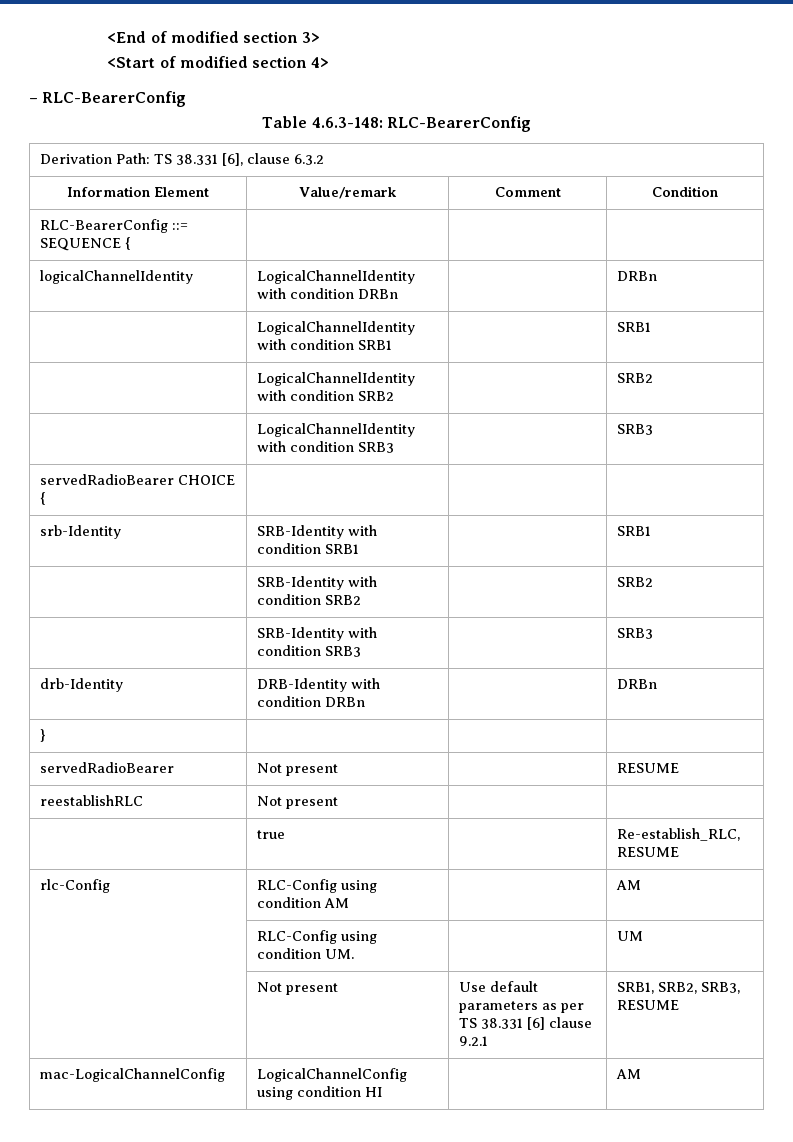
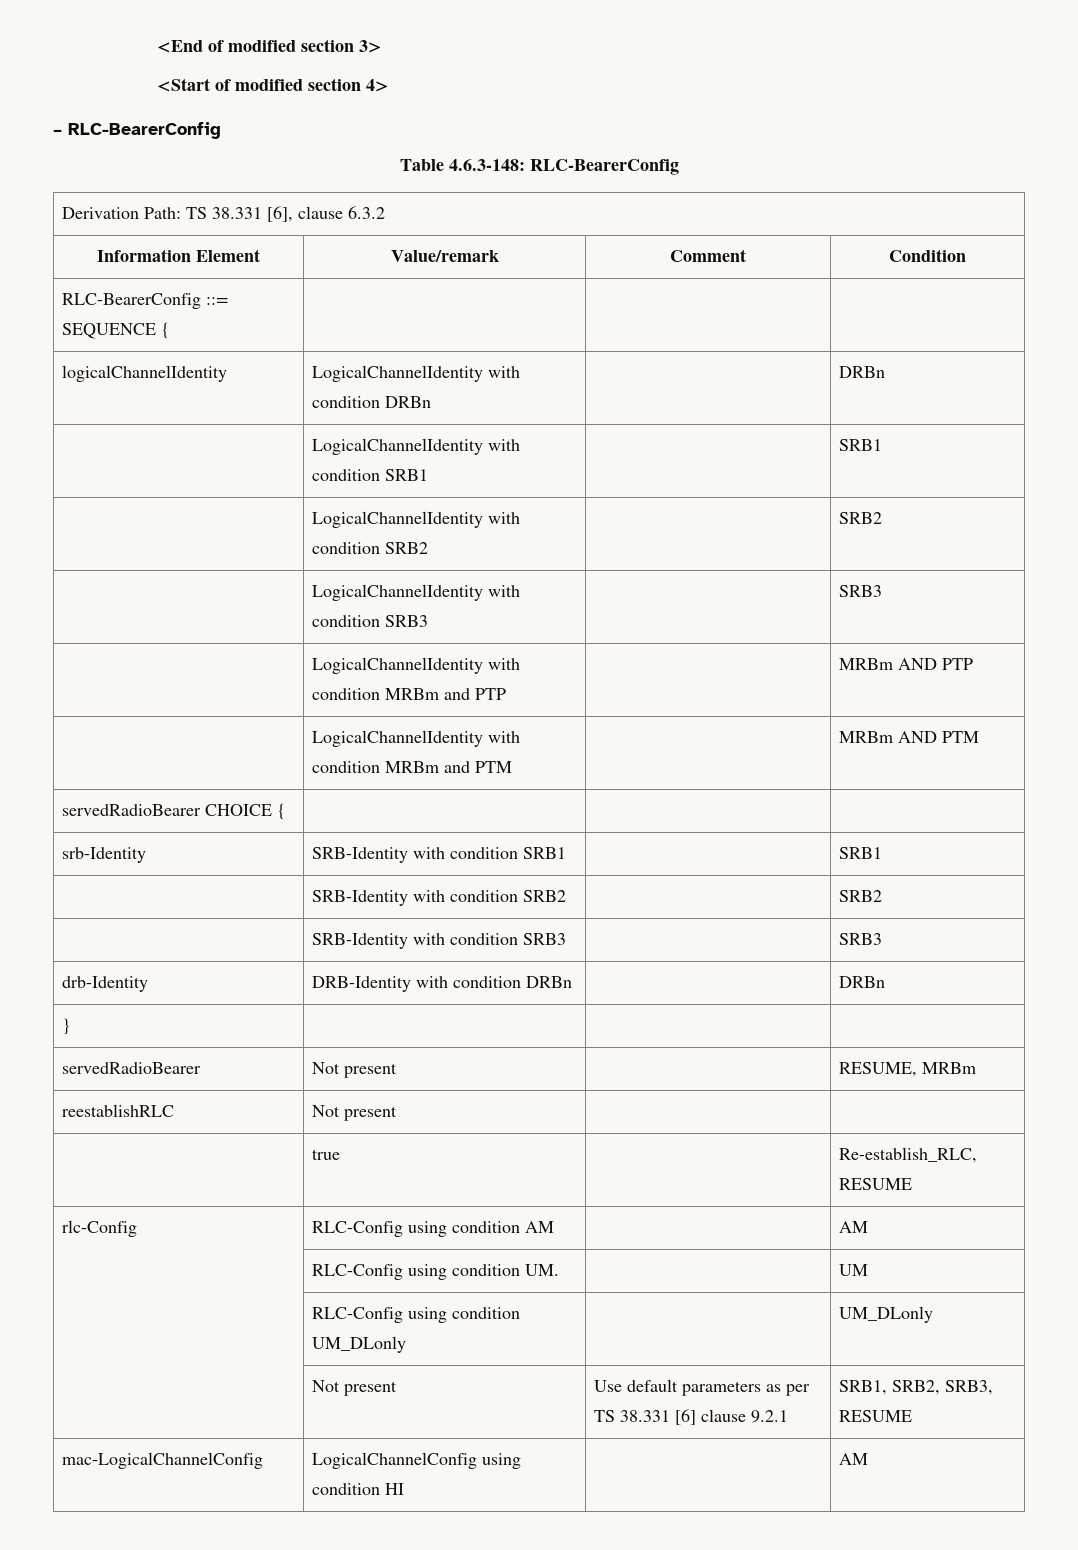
+ | LogicalChannelIdentity with condition MRBm and PTP | | MRBm AND PTP
+ | LogicalChannelIdentity with condition MRBm and PTM | | MRBm AND PTM
- servedRadioBearer | Not present | | RESUME
+ servedRadioBearer | Not present | | RESUME, MRBm
+ | RLC-Config using condition UM_DLonly | | UM_DLonly

